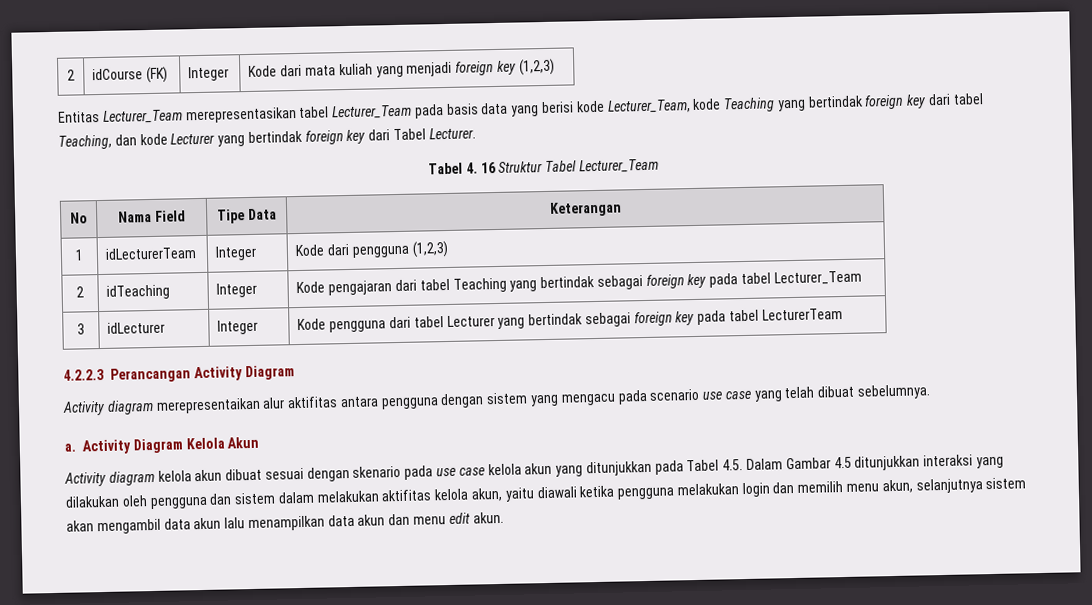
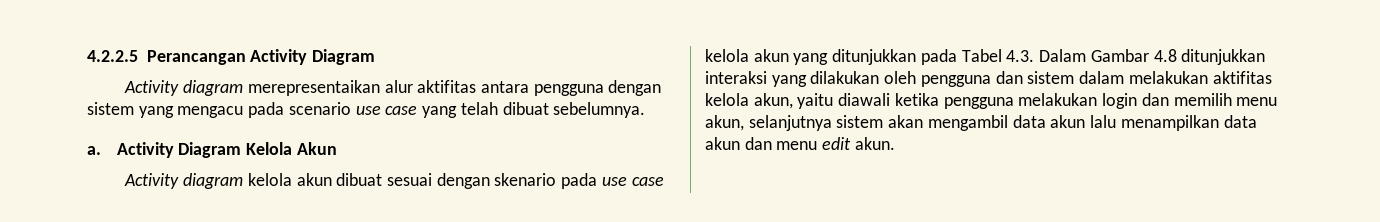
- 2 | idCourse (FK) | Integer | Kode dari mata kuliah yang menjadi foreign key (1,2,3)
- Entitas Lecturer_Team merepresentasikan tabel Lecturer_Team pada basis data yang berisi kode Lecturer_Team, kode Teaching yang bertindak foreign key dari tabel Teaching, dan kode Lecturer yang bertindak foreign key dari Tabel Lecturer.
- Tabel 4. 16 Struktur Tabel Lecturer_Team
- No | Nama Field | Tipe Data | Keterangan
- 1 | idLecturerTeam | Integer | Kode dari pengguna (1,2,3)
- 2 | idTeaching | Integer | Kode pengajaran dari tabel Teaching yang bertindak sebagai foreign key pada tabel Lecturer_Team
- 3 | idLecturer | Integer | Kode pengguna dari tabel Lecturer yang bertindak sebagai foreign key pada tabel LecturerTeam
- 4.2.2.3 Perancangan Activity Diagram
+ 4.2.2.5 Perancangan Activity Diagram
- Activity diagram kelola akun dibuat sesuai dengan skenario pada use case kelola akun yang ditunjukkan pada Tabel 4.5. Dalam Gambar 4.5 ditunjukkan interaksi yang dilakukan oleh pengguna dan sistem dalam melakukan aktifitas kelola akun, yaitu diawali ketika pengguna melakukan login dan memilih menu akun, selanjutnya sistem akan mengambil data akun lalu menampilkan data akun dan menu edit akun.
+ Activity diagram kelola akun dibuat sesuai dengan skenario pada use case kelola akun yang ditunjukkan pada Tabel 4.3. Dalam Gambar 4.8 ditunjukkan interaksi yang dilakukan oleh pengguna dan sistem dalam melakukan aktifitas kelola akun, yaitu diawali ketika pengguna melakukan login dan memilih menu akun, selanjutnya sistem akan mengambil data akun lalu menampilkan data akun dan menu edit akun.

